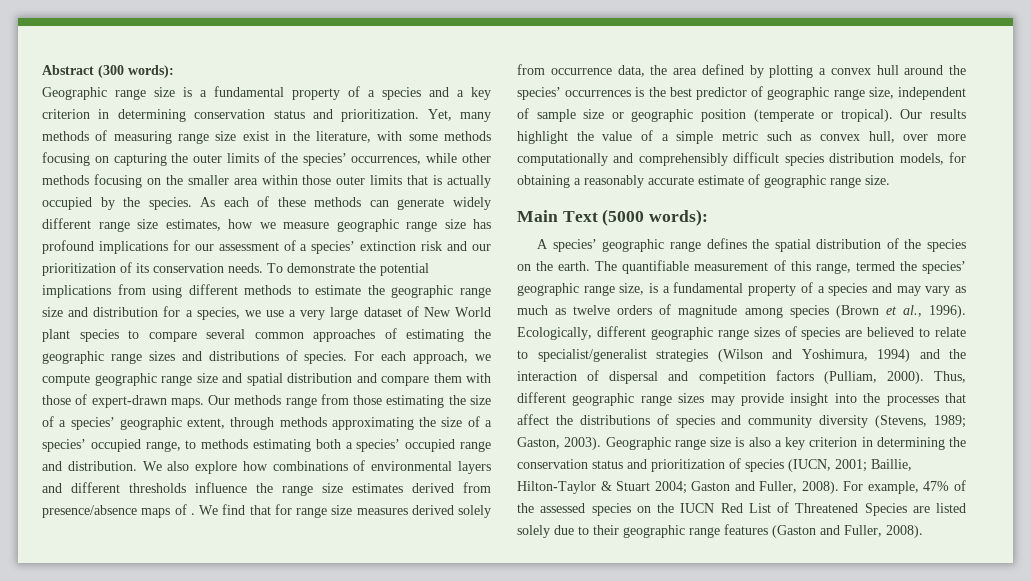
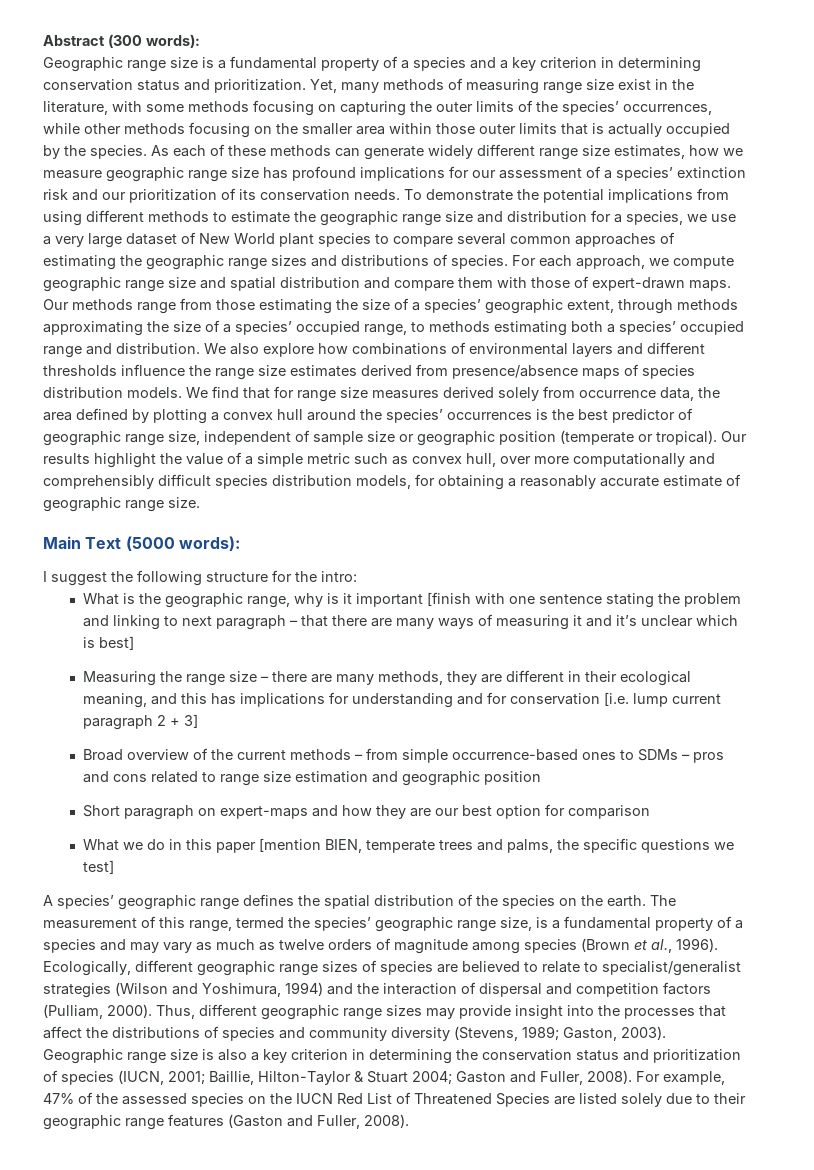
- We also explore how combinations of environmental layers and different thresholds influence the range size estimates derived from presence/absence maps of .
+ We also explore how combinations of environmental layers and different thresholds influence the range size estimates derived from presence/absence maps of species distribution models.
+ I suggest the following structure for the intro:
+ What is the geographic range, why is it important [finish with one sentence stating the problem and linking to next paragraph – that there are many ways of measuring it and it’s unclear which is best]
+ Measuring the range size – there are many methods, they are different in their ecological meaning, and this has implications for understanding and for conservation [i.e. lump current paragraph 2 + 3]
+ Broad overview of the current methods – from simple occurrence-based ones to SDMs – pros and cons related to range size estimation and geographic position
+ Short paragraph on expert-maps and how they are our best option for comparison
+ What we do in this paper [mention BIEN, temperate trees and palms, the specific questions we test]
- The quantifiable measurement of this range, termed the species’ geographic range size, is a fundamental property of a species and may vary as much as twelve orders of magnitude among species (Brown et al., 1996).
+ The measurement of this range, termed the species’ geographic range size, is a fundamental property of a species and may vary as much as twelve orders of magnitude among species (Brown et al., 1996).

